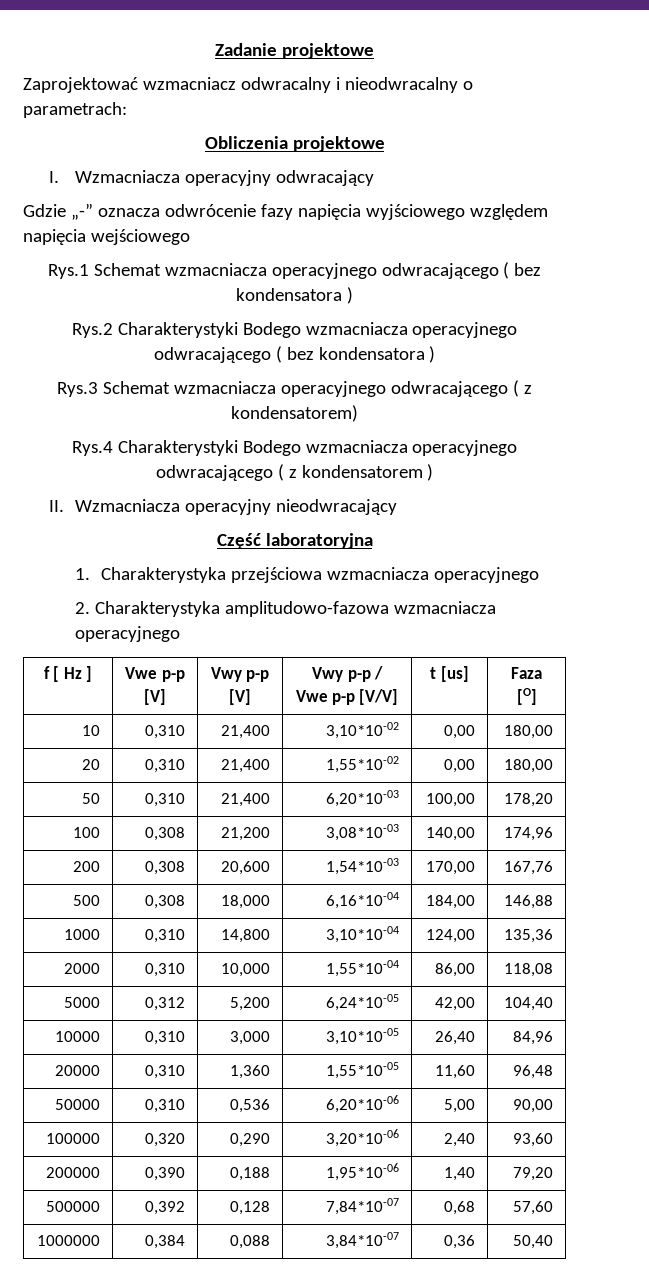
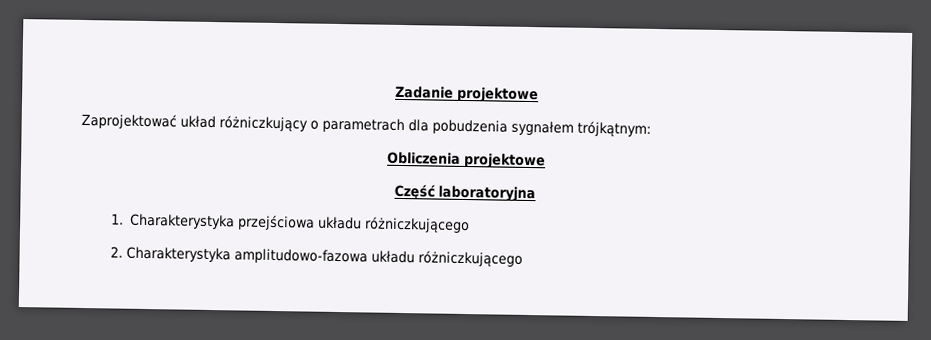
- Zaprojektować wzmacniacz odwracalny i nieodwracalny o parametrach:
+ Zaprojektować układ różniczkujący o parametrach dla pobudzenia sygnałem trójkątnym:
  Obliczenia projektowe
- I. Wzmacniacza operacyjny odwracający
- Gdzie „-” oznacza odwrócenie fazy napięcia wyjściowego względem napięcia wejściowego
- Rys.1 Schemat wzmacniacza operacyjnego odwracającego ( bez kondensatora )
- Rys.2 Charakterystyki Bodego wzmacniacza operacyjnego odwracającego ( bez kondensatora )
- Rys.3 Schemat wzmacniacza operacyjnego odwracającego ( z kondensatorem)
- Rys.4 Charakterystyki Bodego wzmacniacza operacyjnego odwracającego ( z kondensatorem )
- II. Wzmacniacza operacyjny nieodwracający
- 1. Charakterystyka przejściowa wzmacniacza operacyjnego
+ 1. Charakterystyka przejściowa układu różniczkującego
- 2. Charakterystyka amplitudowo-fazowa wzmacniacza operacyjnego
- f [ Hz ] | Vwe p-p [V] | Vwy p-p [V] | Vwy p-p / Vwe p-p [V/V] | t [us] | Faza [O]
- 10 | 0,310 | 21,400 | 3,10*10-02 | 0,00 | 180,00
- 20 | 0,310 | 21,400 | 1,55*10-02 | 0,00 | 180,00
- 50 | 0,310 | 21,400 | 6,20*10-03 | 100,00 | 178,20
- 100 | 0,308 | 21,200 | 3,08*10-03 | 140,00 | 174,96
- 200 | 0,308 | 20,600 | 1,54*10-03 | 170,00 | 167,76
- 500 | 0,308 | 18,000 | 6,16*10-04 | 184,00 | 146,88
- 1000 | 0,310 | 14,800 | 3,10*10-04 | 124,00 | 135,36
- 2000 | 0,310 | 10,000 | 1,55*10-04 | 86,00 | 118,08
- 5000 | 0,312 | 5,200 | 6,24*10-05 | 42,00 | 104,40
- 10000 | 0,310 | 3,000 | 3,10*10-05 | 26,40 | 84,96
- 20000 | 0,310 | 1,360 | 1,55*10-05 | 11,60 | 96,48
- 50000 | 0,310 | 0,536 | 6,20*10-06 | 5,00 | 90,00
- 100000 | 0,320 | 0,290 | 3,20*10-06 | 2,40 | 93,60
- 200000 | 0,390 | 0,188 | 1,95*10-06 | 1,40 | 79,20
- 500000 | 0,392 | 0,128 | 7,84*10-07 | 0,68 | 57,60
- 1000000 | 0,384 | 0,088 | 3,84*10-07 | 0,36 | 50,40
+ 2. Charakterystyka amplitudowo-fazowa układu różniczkującego

